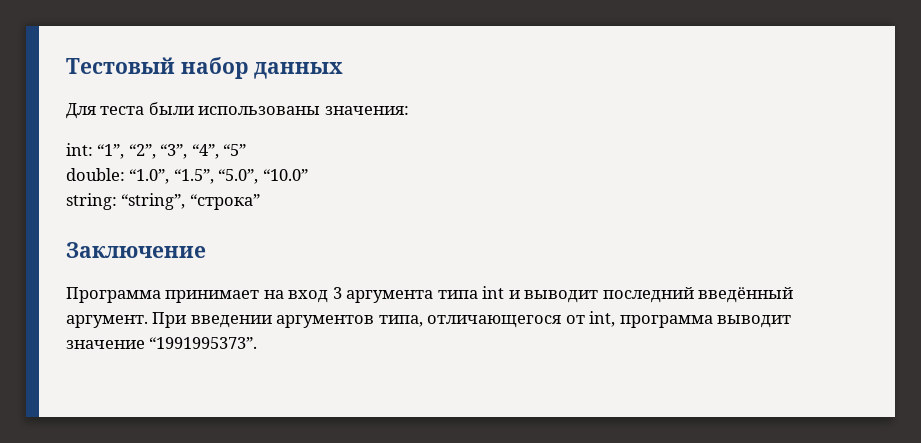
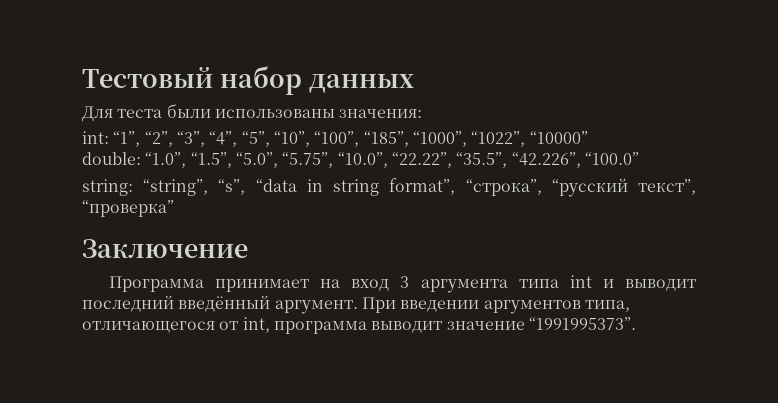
- int: “1”, “2”, “3”, “4”, “5”
- double: “1.0”, “1.5”, “5.0”, “10.0”
- string: “string”, “строка”
+ int: “1”, “2”, “3”, “4”, “5”, “10”, “100”, “185”, “1000”, “1022”, “10000”
+ double: “1.0”, “1.5”, “5.0”, “5.75”, “10.0”, “22.22”, “35.5”, “42.226”, “100.0”
+ string: “string”, “s”, “data in string format”, “строка”, “русский текст”, “проверка”

